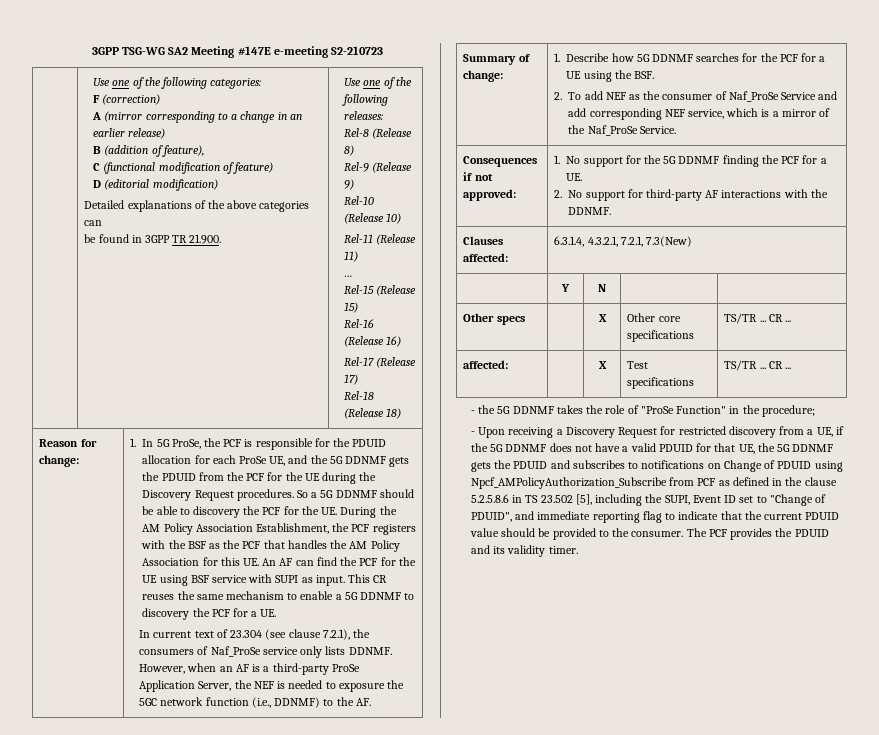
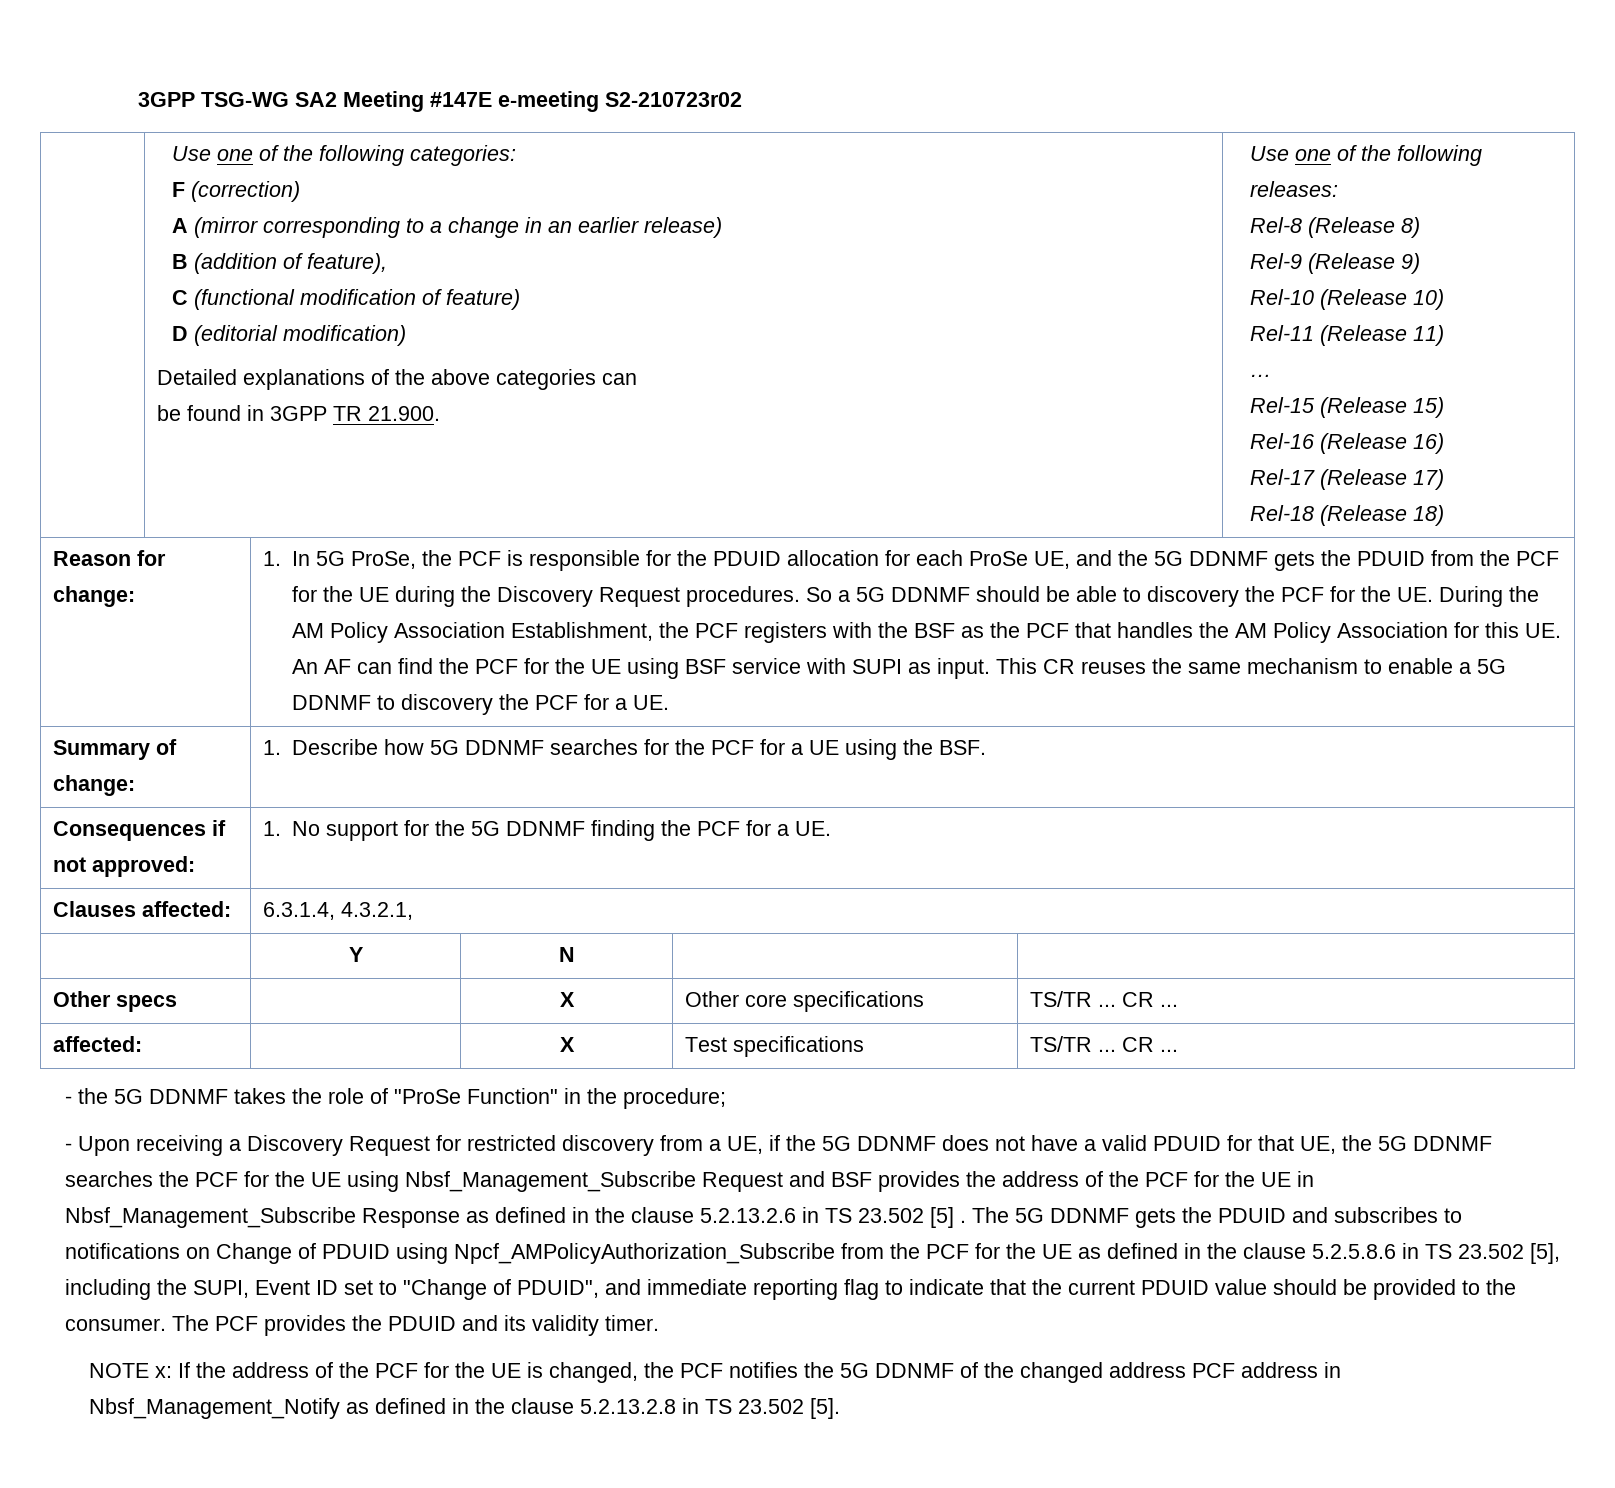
- 3GPP TSG-WG SA2 Meeting #147E e-meeting S2-210723
+ 3GPP TSG-WG SA2 Meeting #147E e-meeting S2-210723r02
- In current text of 23.304 (see clause 7.2.1), the consumers of Naf_ProSe service only lists DDNMF. However, when an AF is a third-party ProSe Application Server, the NEF is needed to exposure the 5GC network function (i.e., DDNMF) to the AF.
- 2. To add NEF as the consumer of Naf_ProSe Service and add corresponding NEF service, which is a mirror of the Naf_ProSe Service.
  Consequences if not approved: | 1. No support for the 5G DDNMF finding the PCF for a UE.
- 2. No support for third-party AF interactions with the DDNMF.
- Clauses affected: | 6.3.1.4, 4.3.2.1, 7.2.1, 7.3(New)
+ Clauses affected: | 6.3.1.4, 4.3.2.1,
- - Upon receiving a Discovery Request for restricted discovery from a UE, if the 5G DDNMF does not have a valid PDUID for that UE, the 5G DDNMF gets the PDUID and subscribes to notifications on Change of PDUID using Npcf_AMPolicyAuthorization_Subscribe from PCF as defined in the clause 5.2.5.8.6 in TS 23.502 [5], including the SUPI, Event ID set to "Change of PDUID", and immediate reporting flag to indicate that the current PDUID value should be provided to the consumer.
+ - Upon receiving a Discovery Request for restricted discovery from a UE, if the 5G DDNMF does not have a valid PDUID for that UE, the 5G DDNMF searches the PCF for the UE using Nbsf_Management_Subscribe Request and BSF provides the address of the PCF for the UE in Nbsf_Management_Subscribe Response as defined in the clause 5.2.13.2.6 in TS 23.502 [5] . The 5G DDNMF gets the PDUID and subscribes to notifications on Change of PDUID using Npcf_AMPolicyAuthorization_Subscribe from the PCF for the UE as defined in the clause 5.2.5.8.6 in TS 23.502 [5], including the SUPI, Event ID set to "Change of PDUID", and immediate reporting flag to indicate that the current PDUID value should be provided to the consumer.
+ NOTE x: If the address of the PCF for the UE is changed, the PCF notifies the 5G DDNMF of the changed address PCF address in Nbsf_Management_Notify as defined in the clause 5.2.13.2.8 in TS 23.502 [5].

